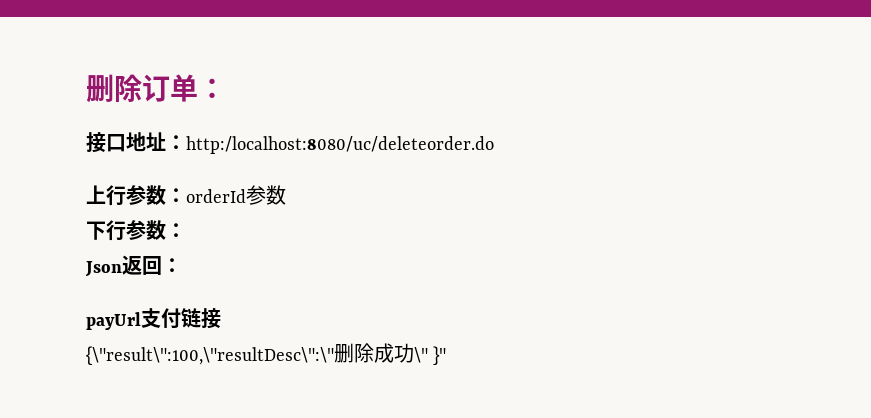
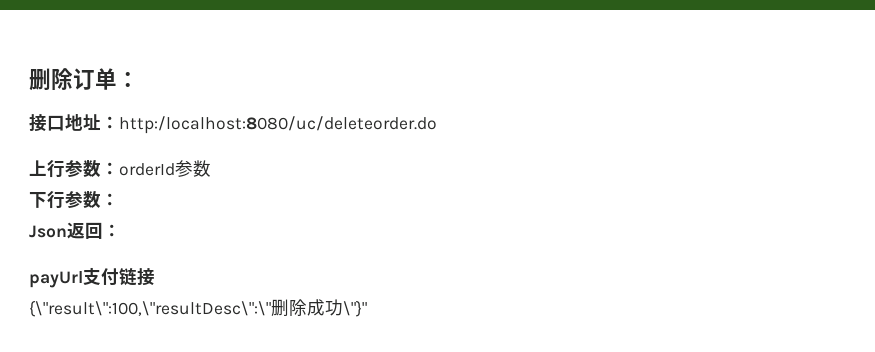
- {\"result\":100,\"resultDesc\":\"删除成功\" }"
+ {\"result\":100,\"resultDesc\":\"删除成功\"}"

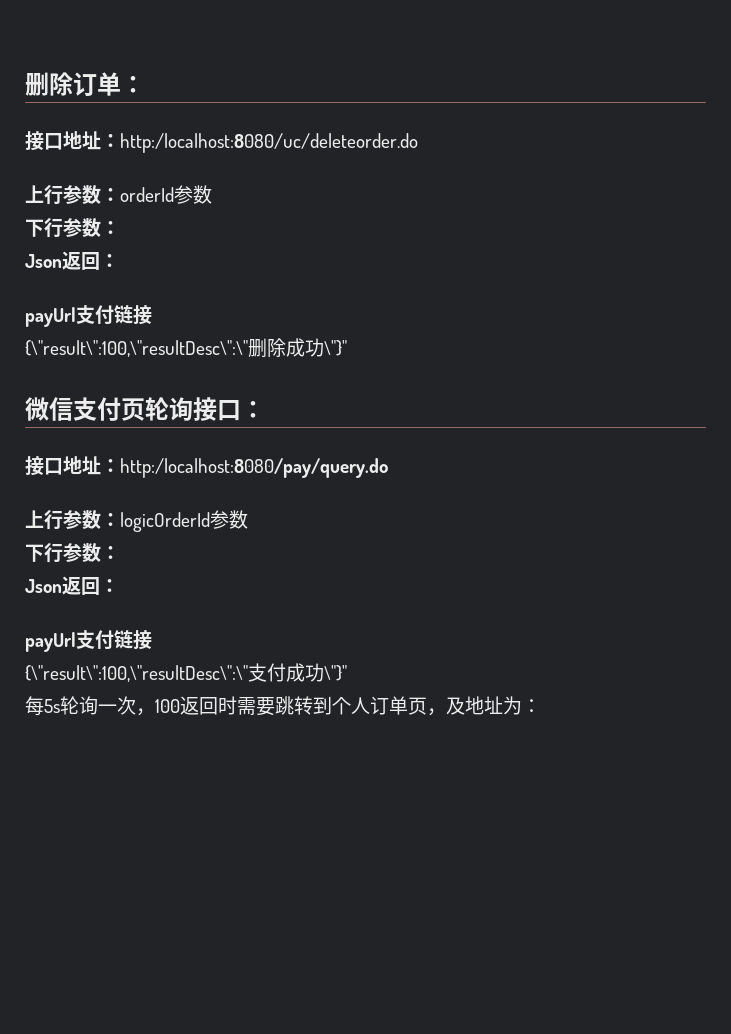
+ 微信支付页轮询接口：
+ 接口地址：http:/localhost:8080/pay/query.do
+ 上行参数：logicOrderId参数
+ 下行参数：
+ Json返回：
+ payUrl支付链接
+ {\"result\":100,\"resultDesc\":\"支付成功\"}"
+ 每5s轮询一次，100返回时需要跳转到个人订单页，及地址为：

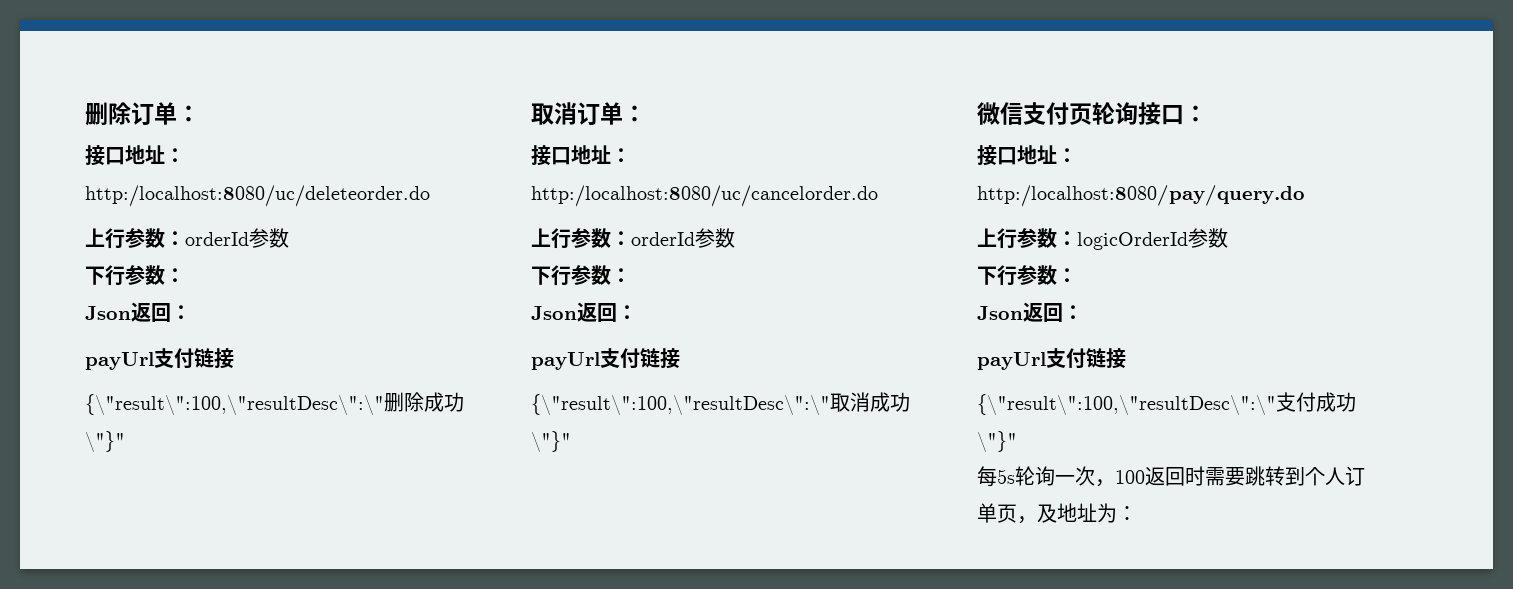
+ 取消订单：
+ 接口地址：http:/localhost:8080/uc/cancelorder.do
+ 上行参数：orderId参数
+ 下行参数：
+ Json返回：
+ payUrl支付链接
+ {\"result\":100,\"resultDesc\":\"取消成功\"}"

